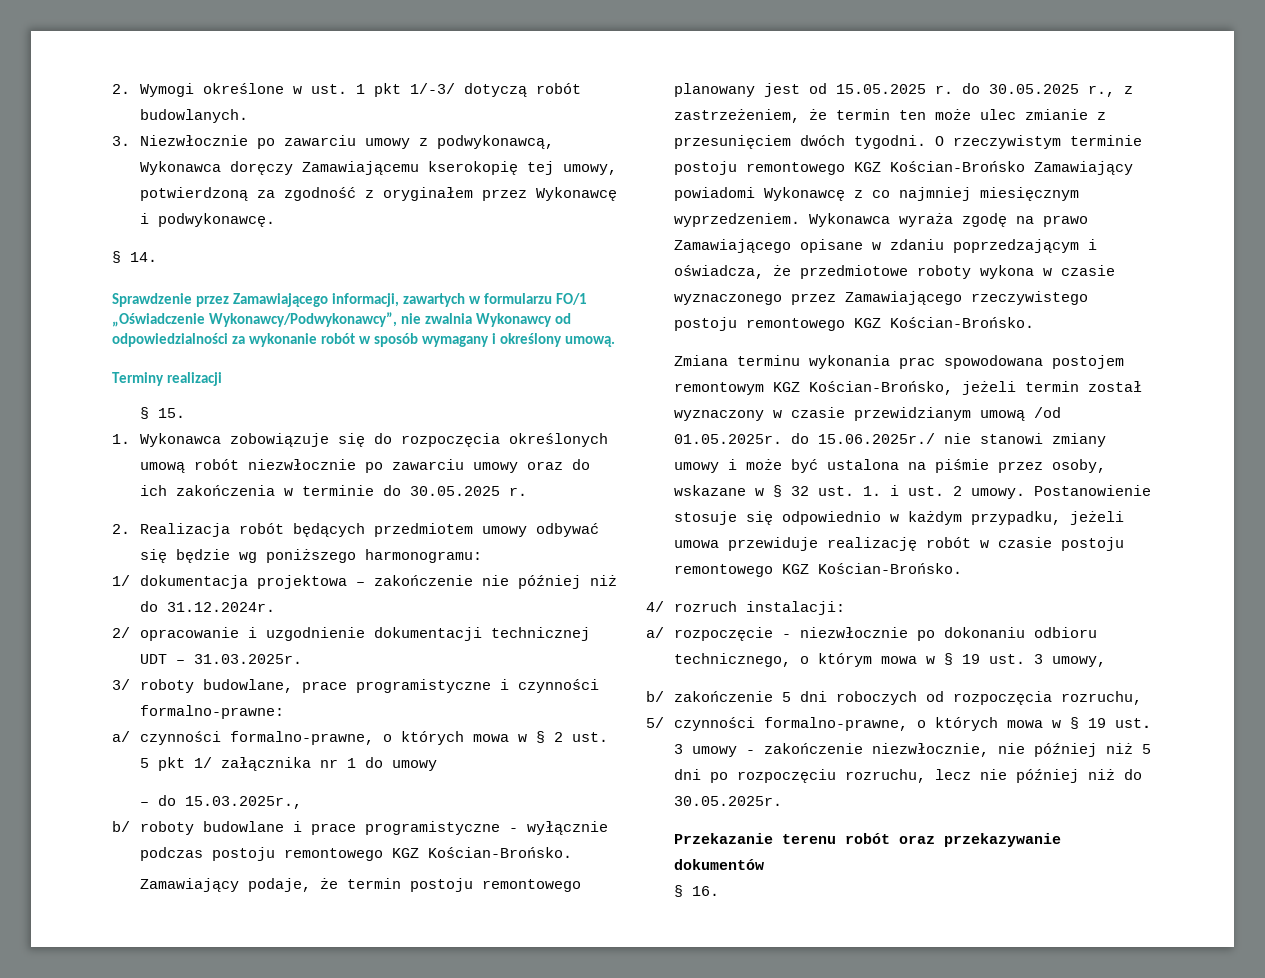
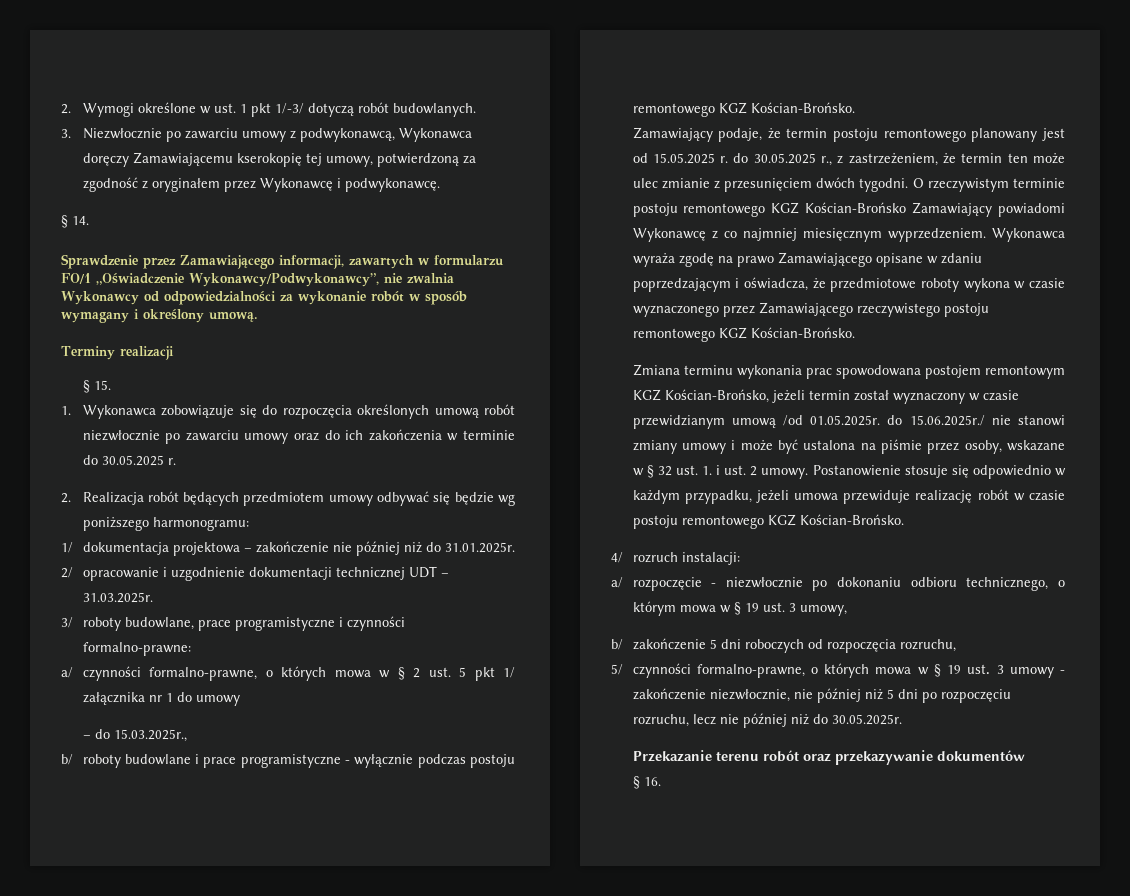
- 1/ dokumentacja projektowa – zakończenie nie później niż do 31.12.2024r.
+ 1/ dokumentacja projektowa – zakończenie nie później niż do 31.01.2025r.

